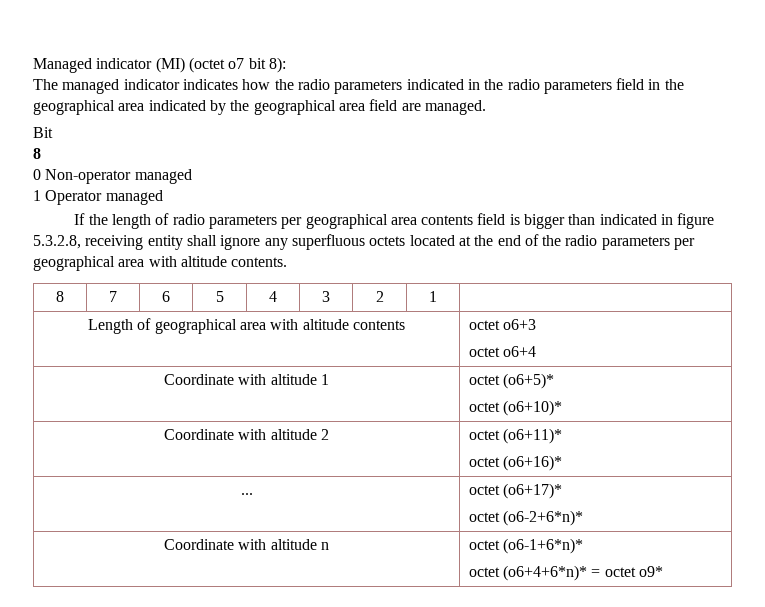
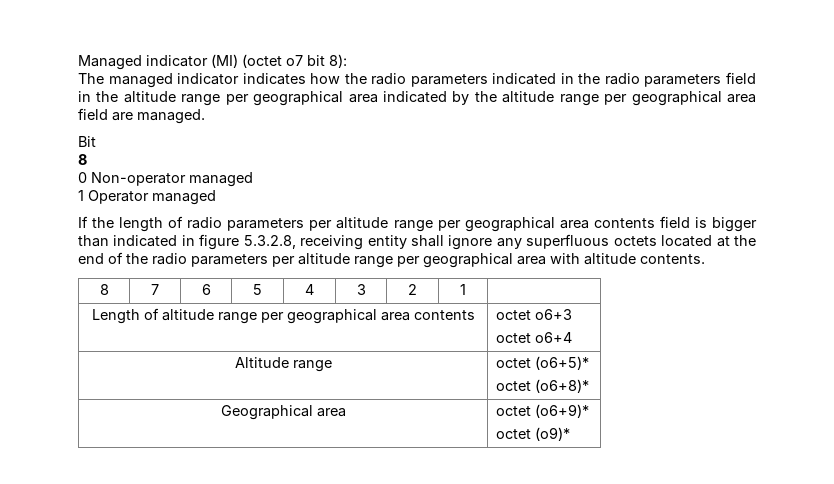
- The managed indicator indicates how the radio parameters indicated in the radio parameters field in the geographical area indicated by the geographical area field are managed.
+ The managed indicator indicates how the radio parameters indicated in the radio parameters field in the altitude range per geographical area indicated by the altitude range per geographical area field are managed.
- If the length of radio parameters per geographical area contents field is bigger than indicated in figure 5.3.2.8, receiving entity shall ignore any superfluous octets located at the end of the radio parameters per geographical area with altitude contents.
+ If the length of radio parameters per altitude range per geographical area contents field is bigger than indicated in figure 5.3.2.8, receiving entity shall ignore any superfluous octets located at the end of the radio parameters per altitude range per geographical area with altitude contents.
- Length of geographical area with altitude contents | octet o6+3
+ Length of altitude range per geographical area contents | octet o6+3
- Coordinate with altitude 1 | octet (o6+5)*
- octet (o6+10)*
- Coordinate with altitude 2 | octet (o6+11)*
- octet (o6+16)*
- ... | octet (o6+17)*
- octet (o6-2+6*n)*
- Coordinate with altitude n | octet (o6-1+6*n)*
- octet (o6+4+6*n)* = octet o9*
+ Altitude range | octet (o6+5)*
+ octet (o6+8)*
+ Geographical area | octet (o6+9)*
+ octet (o9)*

